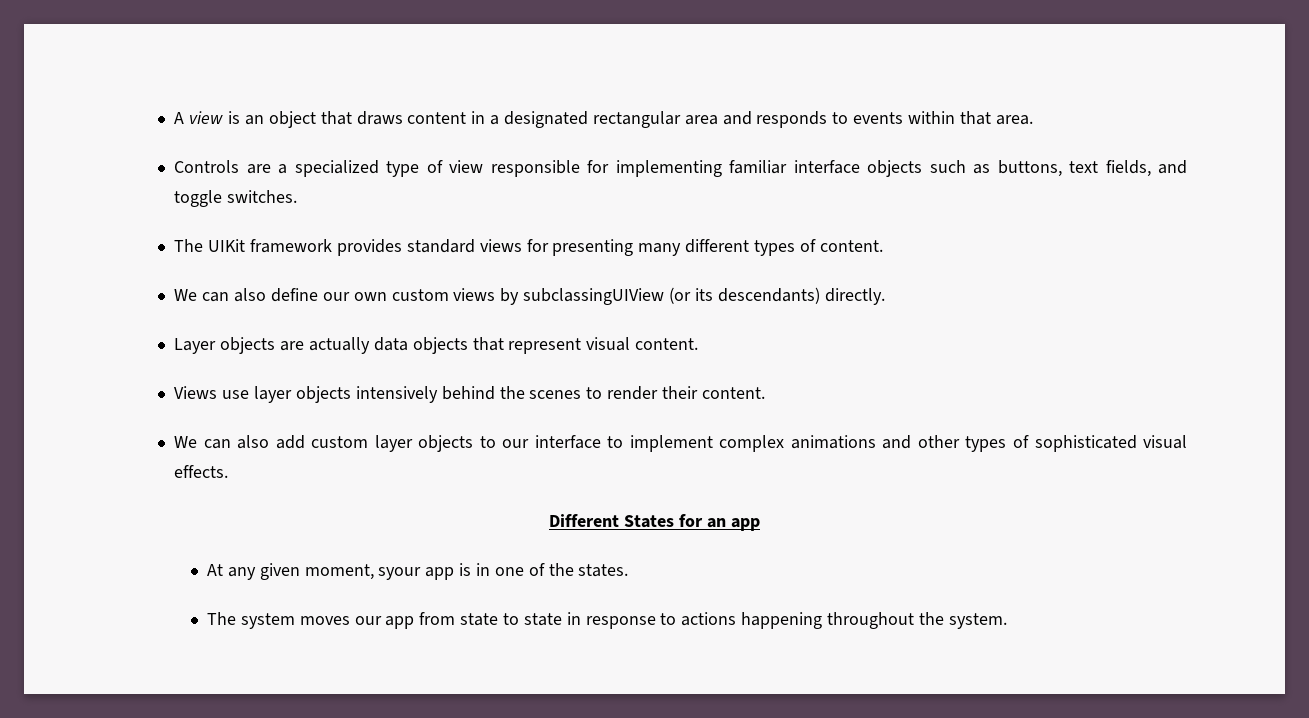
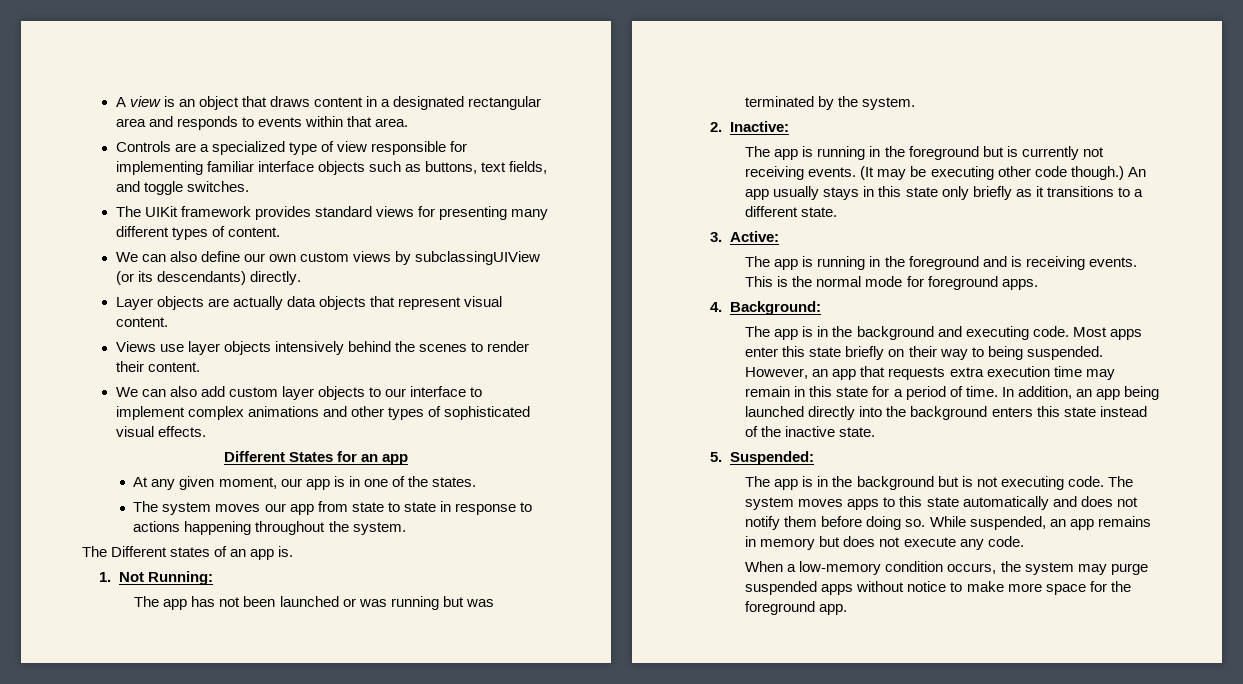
- At any given moment, syour app is in one of the states.
+ At any given moment, our app is in one of the states.
+ The Different states of an app is.
+ 1. Not Running:
+ The app has not been launched or was running but was terminated by the system.
+ 2. Inactive:
+ The app is running in the foreground but is currently not receiving events. (It may be executing other code though.) An app usually stays in this state only briefly as it transitions to a different state.
+ 3. Active:
+ The app is running in the foreground and is receiving events. This is the normal mode for foreground apps.
+ 4. Background:
+ The app is in the background and executing code. Most apps enter this state briefly on their way to being suspended. However, an app that requests extra execution time may remain in this state for a period of time. In addition, an app being launched directly into the background enters this state instead of the inactive state.
+ 5. Suspended:
+ The app is in the background but is not executing code. The system moves apps to this state automatically and does not notify them before doing so. While suspended, an app remains in memory but does not execute any code.
+ When a low-memory condition occurs, the system may purge suspended apps without notice to make more space for the foreground app.

